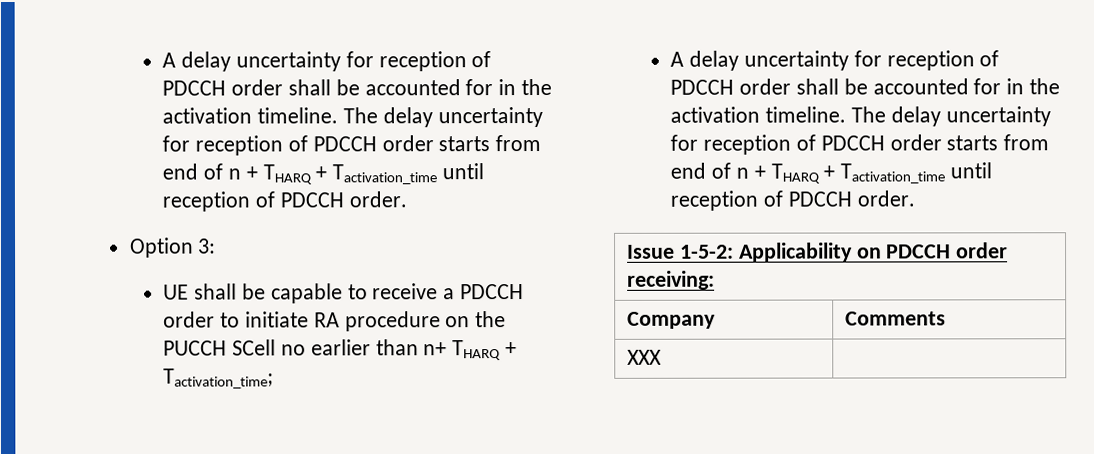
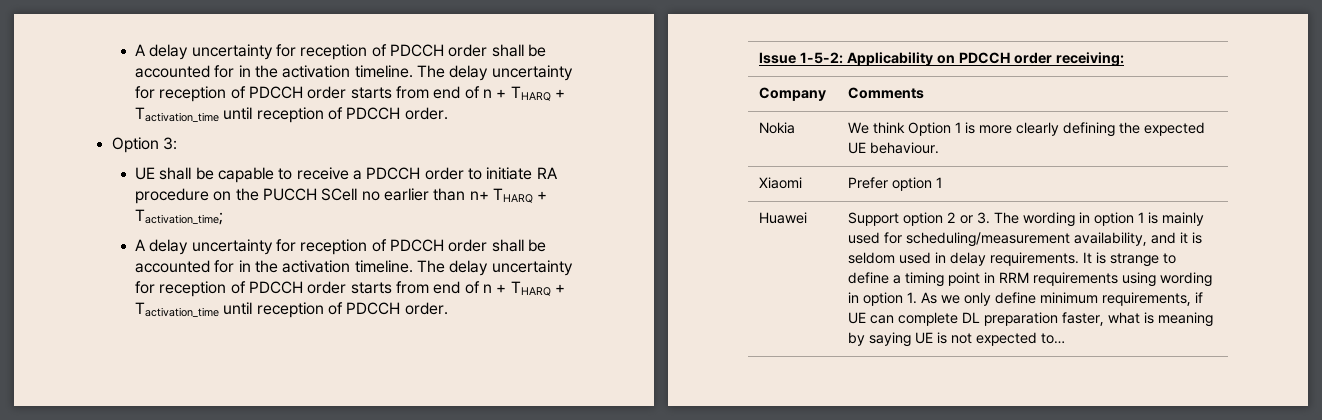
- XXX |
+ Nokia | We think Option 1 is more clearly defining the expected UE behaviour.
+ Xiaomi | Prefer option 1
+ Huawei | Support option 2 or 3. The wording in option 1 is mainly used for scheduling/measurement availability, and it is seldom used in delay requirements. It is strange to define a timing point in RRM requirements using wording in option 1. As we only define minimum requirements, if UE can complete DL preparation faster, what is meaning by saying UE is not expected to…

